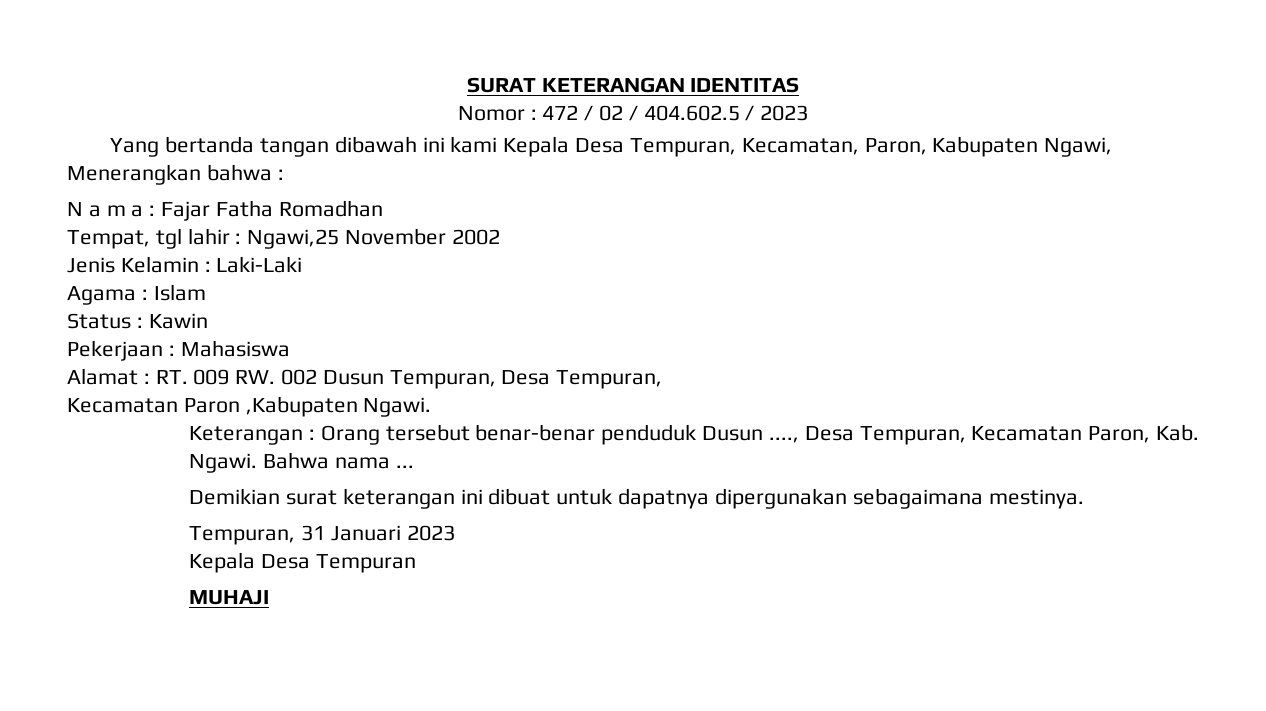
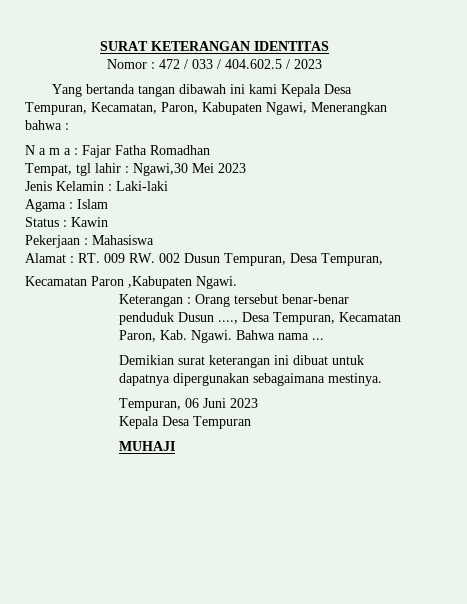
- Nomor : 472 / 02 / 404.602.5 / 2023
+ Nomor : 472 / 033 / 404.602.5 / 2023
- Tempat, tgl lahir : Ngawi,25 November 2002
+ Tempat, tgl lahir : Ngawi,30 Mei 2023
- Jenis Kelamin : Laki-Laki
+ Jenis Kelamin : Laki-laki
- Tempuran, 31 Januari 2023
+ Tempuran, 06 Juni 2023

